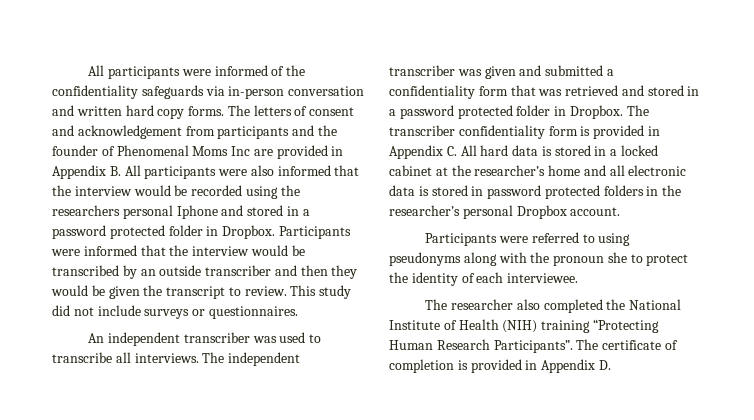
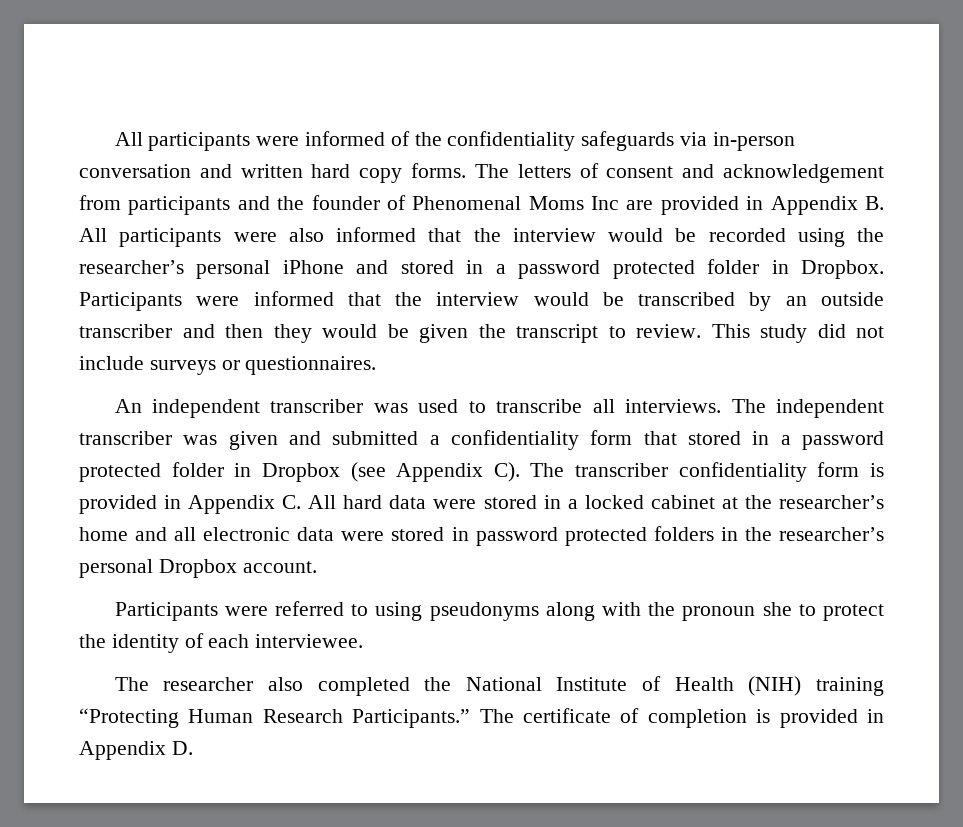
- The letters of consent and acknowledgement from participants and the founder of Phenomenal Moms Inc are provided in Appendix B. All participants were also informed that the interview would be recorded using the researchers personal Iphone and stored in a password protected folder in Dropbox.
+ The letters of consent and acknowledgement from participants and the founder of Phenomenal Moms Inc are provided in Appendix B. All participants were also informed that the interview would be recorded using the researcher’s personal iPhone and stored in a password protected folder in Dropbox.
- The independent transcriber was given and submitted a confidentiality form that was retrieved and stored in a password protected folder in Dropbox. The transcriber confidentiality form is provided in Appendix C. All hard data is stored in a locked cabinet at the researcher’s home and all electronic data is stored in password protected folders in the researcher’s personal Dropbox account.
+ The independent transcriber was given and submitted a confidentiality form that stored in a password protected folder in Dropbox (see Appendix C). The transcriber confidentiality form is provided in Appendix C. All hard data were stored in a locked cabinet at the researcher’s home and all electronic data were stored in password protected folders in the researcher’s personal Dropbox account.
- The researcher also completed the National Institute of Health (NIH) training “Protecting Human Research Participants”.
+ The researcher also completed the National Institute of Health (NIH) training “Protecting Human Research Participants.”

